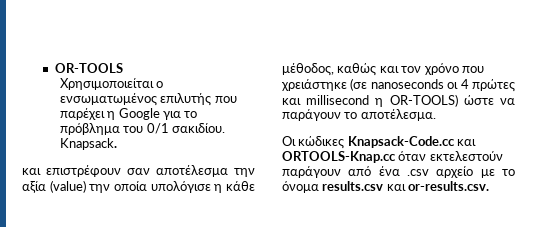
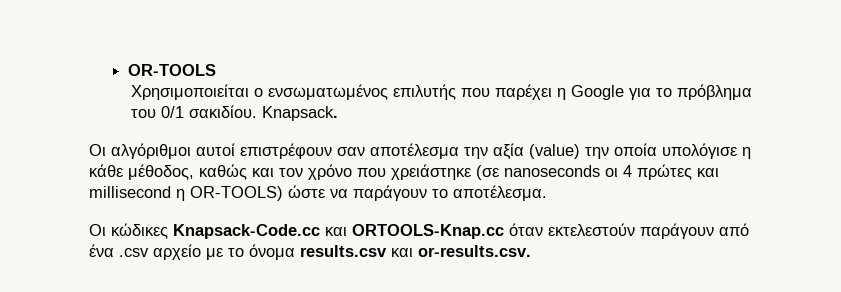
- και επιστρέφουν σαν αποτέλεσμα την αξία (value) την οποία υπολόγισε η κάθε μέθοδος, καθώς και τον χρόνο που χρειάστηκε (σε nanoseconds οι 4 πρώτες και millisecond η OR-TOOLS) ώστε να παράγουν το αποτέλεσμα.
+ Οι αλγόριθμοι αυτοί επιστρέφουν σαν αποτέλεσμα την αξία (value) την οποία υπολόγισε η κάθε μέθοδος, καθώς και τον χρόνο που χρειάστηκε (σε nanoseconds οι 4 πρώτες και millisecond η OR-TOOLS) ώστε να παράγουν το αποτέλεσμα.

